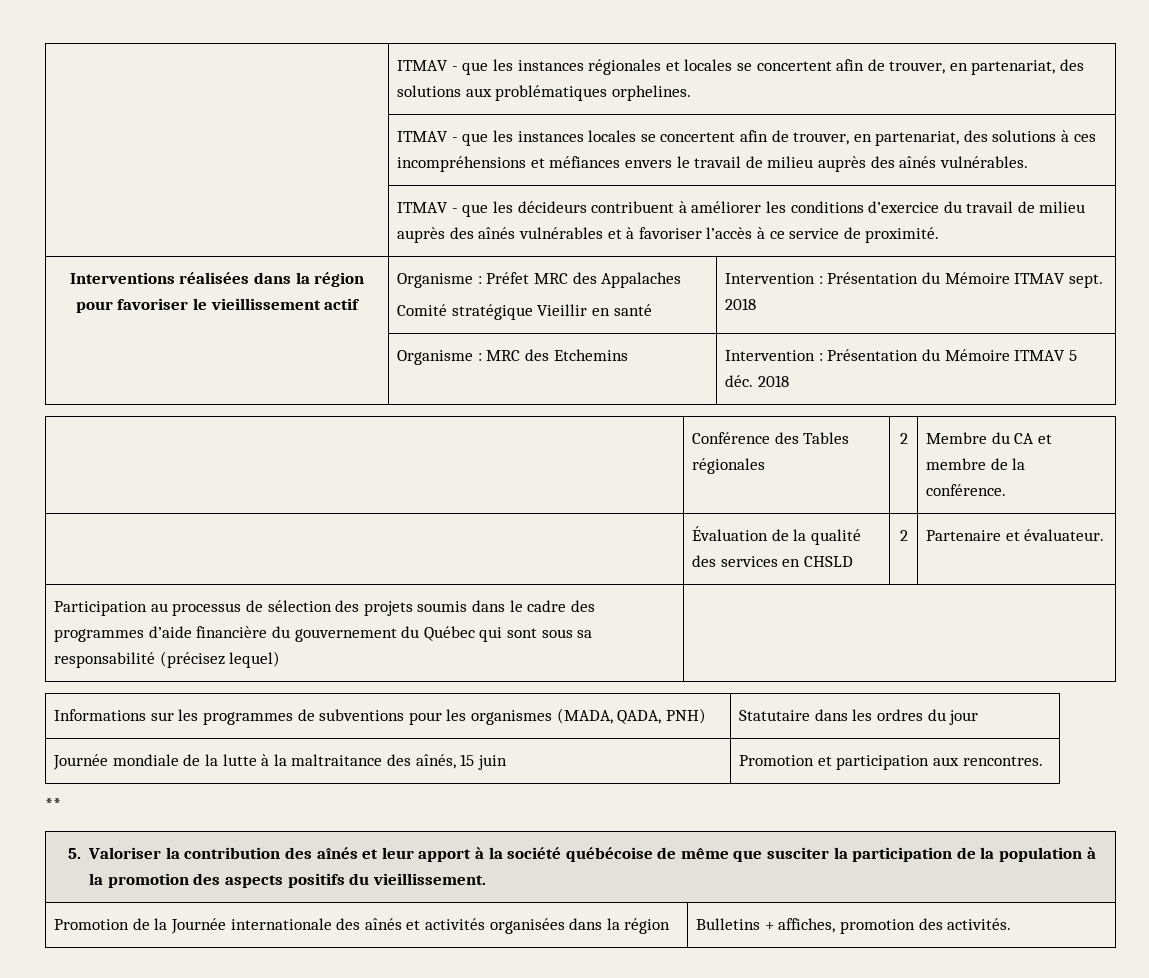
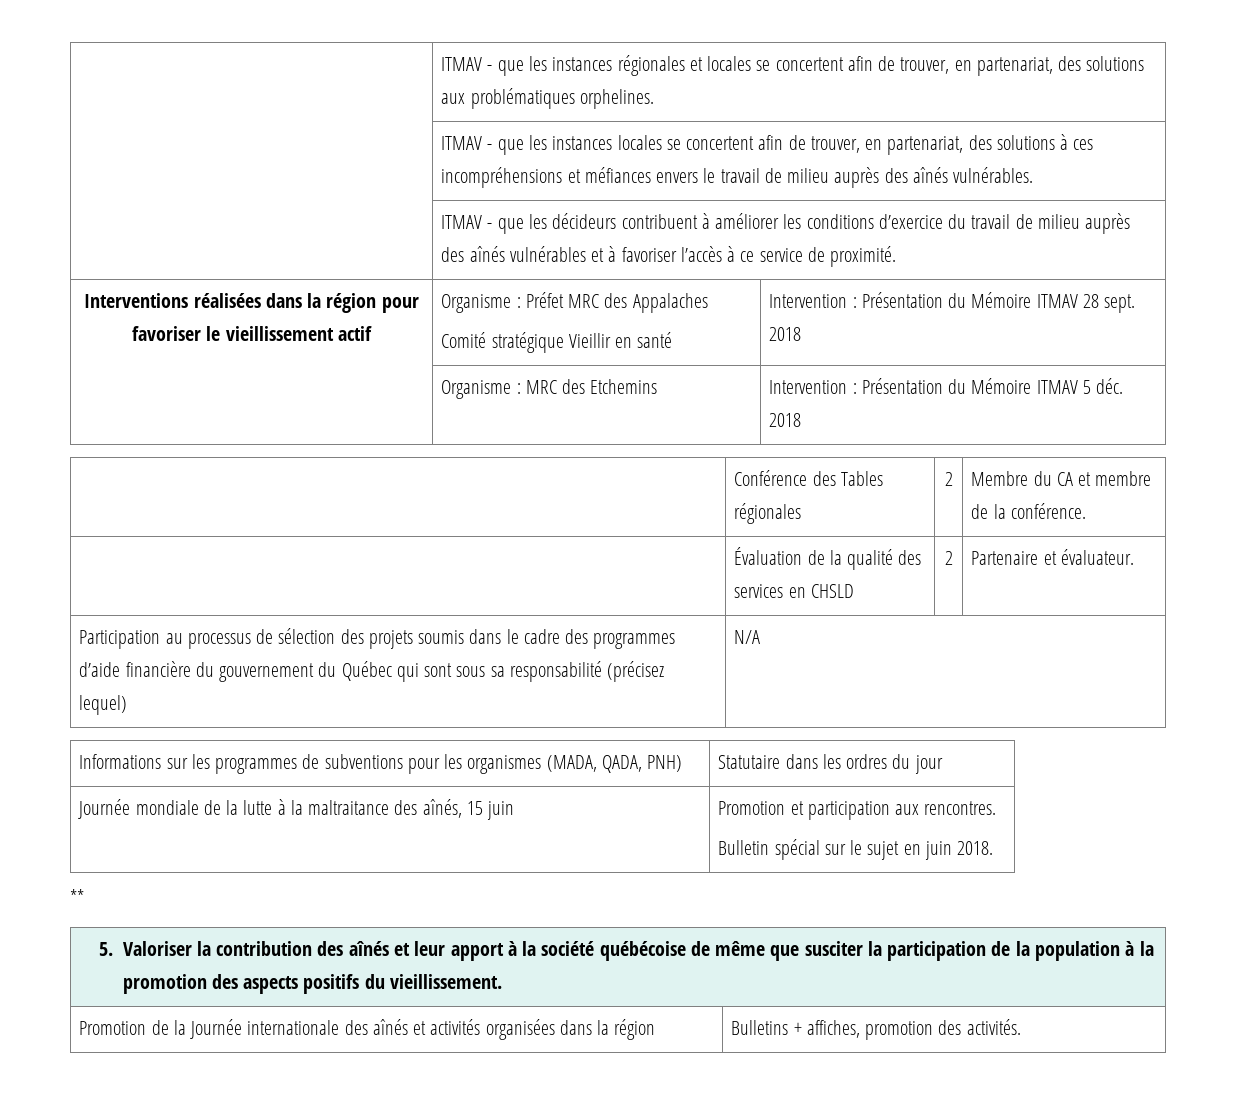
  Interventions réalisées dans la région pour favoriser le vieillissement actif | Organisme : Préfet MRC des Appalaches
- Comité stratégique Vieillir en santé | Intervention : Présentation du Mémoire ITMAV sept. 2018
+ Comité stratégique Vieillir en santé | Intervention : Présentation du Mémoire ITMAV 28 sept. 2018
- Participation au processus de sélection des projets soumis dans le cadre des programmes d’aide financière du gouvernement du Québec qui sont sous sa responsabilité (précisez lequel) |
+ Participation au processus de sélection des projets soumis dans le cadre des programmes d’aide financière du gouvernement du Québec qui sont sous sa responsabilité (précisez lequel) | N/A
  Journée mondiale de la lutte à la maltraitance des aînés, 15 juin | Promotion et participation aux rencontres.
+ Bulletin spécial sur le sujet en juin 2018.

